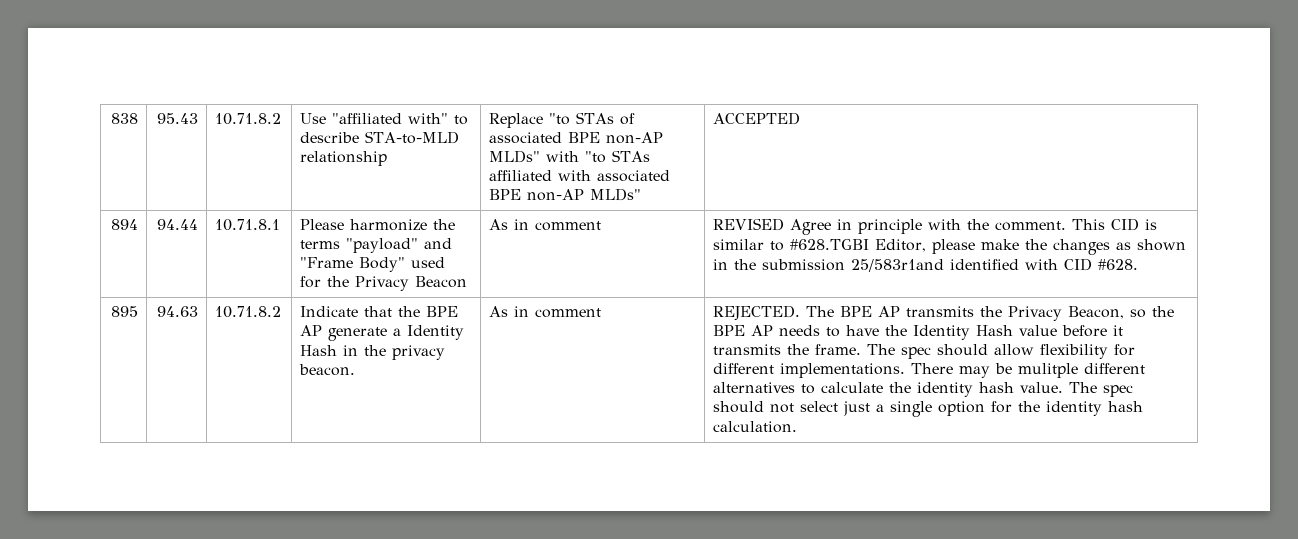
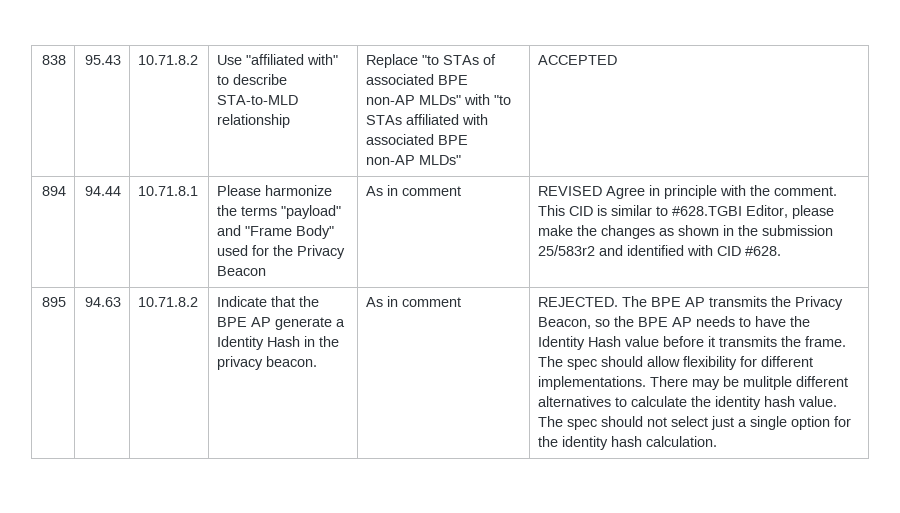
- This CID is similar to #628.TGBI Editor, please make the changes as shown in the submission 25/583r1and identified with CID #628.
+ This CID is similar to #628.TGBI Editor, please make the changes as shown in the submission 25/583r2 and identified with CID #628.

